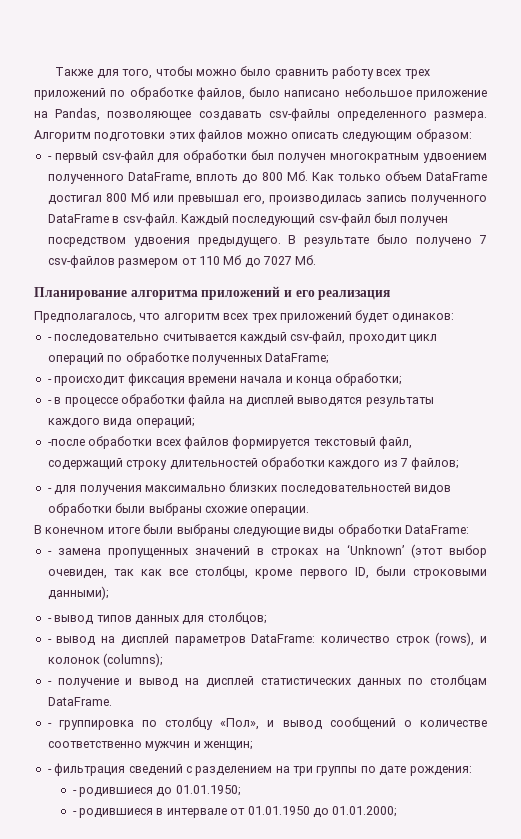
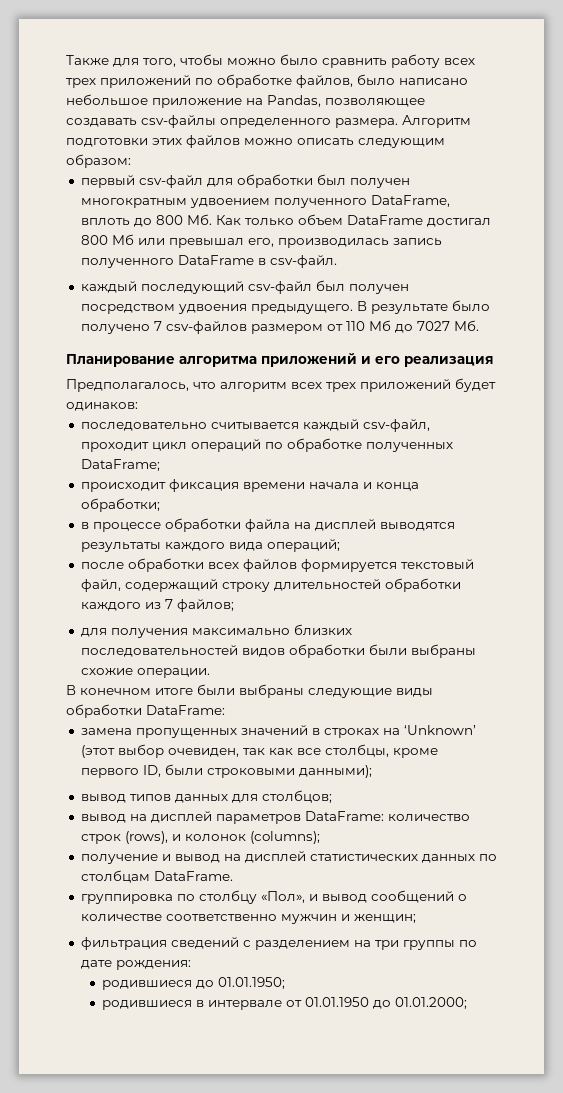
- - первый csv-файл для обработки был получен многократным удвоением полученного DataFrame, вплоть до 800 Мб. Как только объем DataFrame достигал 800 Мб или превышал его, производилась запись полученного DataFrame в csv-файл. Каждый последующий csv-файл был получен посредством удвоения предыдущего.
+ первый csv-файл для обработки был получен многократным удвоением полученного DataFrame, вплоть до 800 Мб. Как только объем DataFrame достигал 800 Мб или превышал его, производилась запись полученного DataFrame в csv-файл.
+ каждый последующий csv-файл был получен посредством удвоения предыдущего.
- - последовательно считывается каждый csv-файл, проходит цикл операций по обработке полученных DataFrame;
+ последовательно считывается каждый csv-файл, проходит цикл операций по обработке полученных DataFrame;
- - происходит фиксация времени начала и конца обработки;
+ происходит фиксация времени начала и конца обработки;
- - в процессе обработки файла на дисплей выводятся результаты каждого вида операций;
+ в процессе обработки файла на дисплей выводятся результаты каждого вида операций;
- -после обработки всех файлов формируется текстовый файл, содержащий строку длительностей обработки каждого из 7 файлов;
+ после обработки всех файлов формируется текстовый файл, содержащий строку длительностей обработки каждого из 7 файлов;
- - для получения максимально близких последовательностей видов обработки были выбраны схожие операции.
+ для получения максимально близких последовательностей видов обработки были выбраны схожие операции.
- - замена пропущенных значений в строках на ‘Unknown’ (этот выбор очевиден, так как все столбцы, кроме первого ID, были строковыми данными);
+ замена пропущенных значений в строках на ‘Unknown’ (этот выбор очевиден, так как все столбцы, кроме первого ID, были строковыми данными);
- - вывод типов данных для столбцов;
+ вывод типов данных для столбцов;
- - вывод на дисплей параметров DataFrame: количество строк (rows), и колонок (columns);
+ вывод на дисплей параметров DataFrame: количество строк (rows), и колонок (columns);
- - получение и вывод на дисплей статистических данных по столбцам DataFrame.
+ получение и вывод на дисплей статистических данных по столбцам DataFrame.
- - группировка по столбцу «Пол», и вывод сообщений о количестве соответственно мужчин и женщин;
+ группировка по столбцу «Пол», и вывод сообщений о количестве соответственно мужчин и женщин;
- - фильтрация сведений с разделением на три группы по дате рождения:
+ фильтрация сведений с разделением на три группы по дате рождения:
- - родившиеся до 01.01.1950;
+ родившиеся до 01.01.1950;
- - родившиеся в интервале от 01.01.1950 до 01.01.2000;
+ родившиеся в интервале от 01.01.1950 до 01.01.2000;

